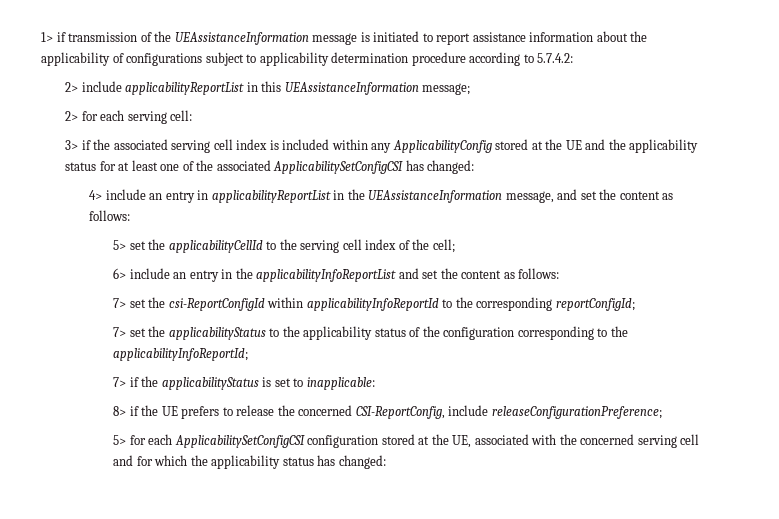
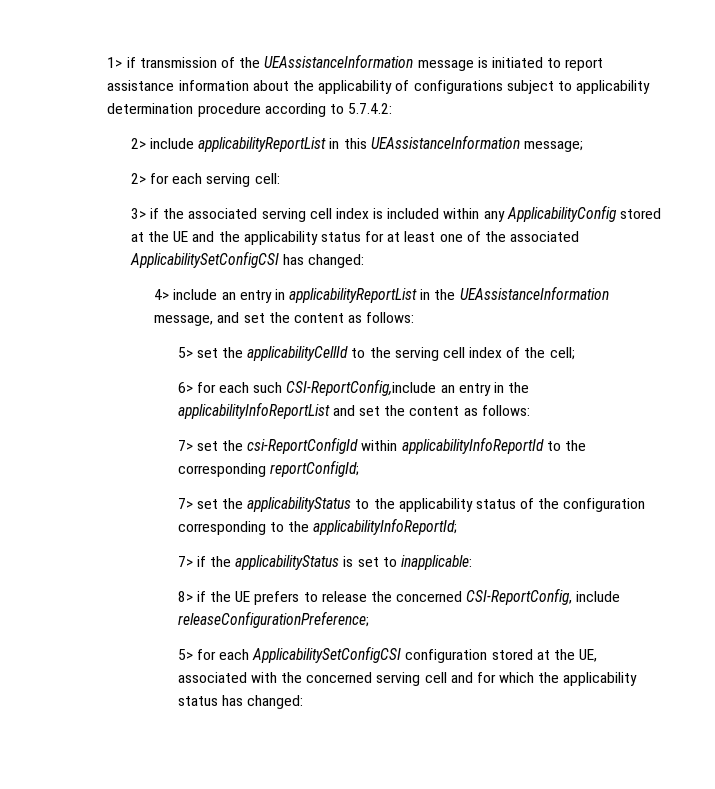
- 6> include an entry in the applicabilityInfoReportList and set the content as follows:
+ 6> for each such CSI-ReportConfig,include an entry in the applicabilityInfoReportList and set the content as follows:

